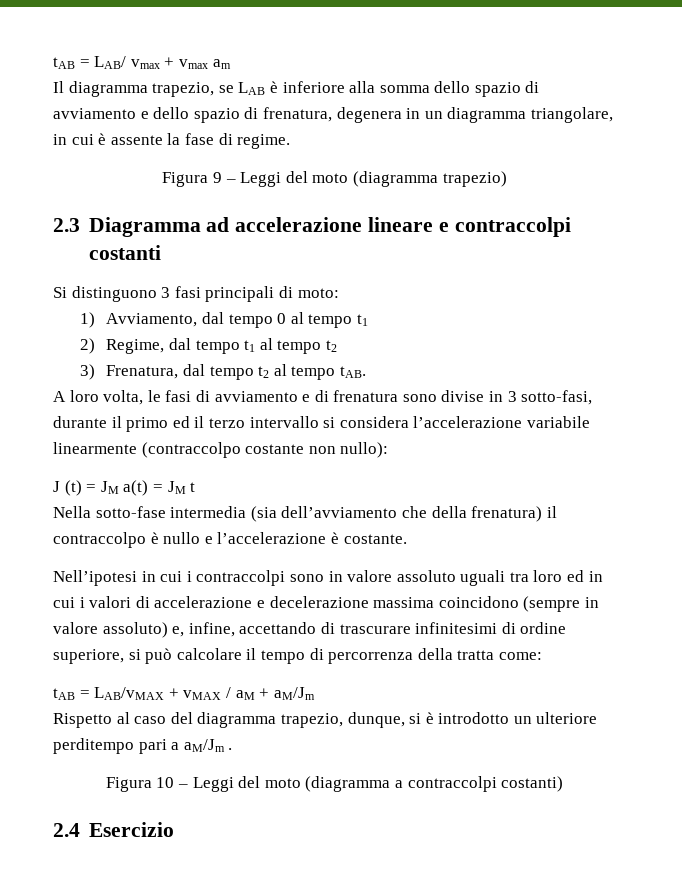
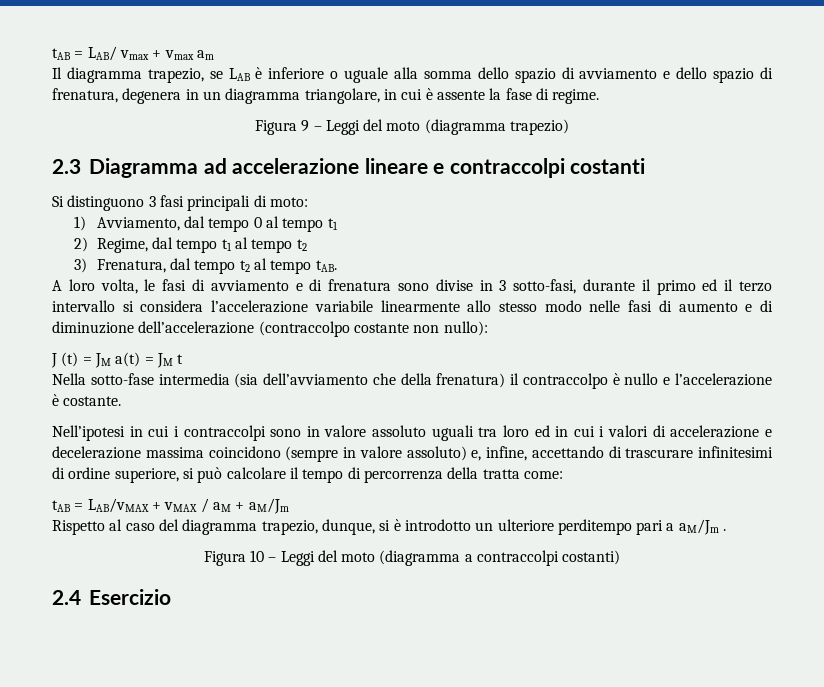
- Il diagramma trapezio, se LAB è inferiore alla somma dello spazio di avviamento e dello spazio di frenatura, degenera in un diagramma triangolare, in cui è assente la fase di regime.
+ Il diagramma trapezio, se LAB è inferiore o uguale alla somma dello spazio di avviamento e dello spazio di frenatura, degenera in un diagramma triangolare, in cui è assente la fase di regime.
- A loro volta, le fasi di avviamento e di frenatura sono divise in 3 sotto-fasi, durante il primo ed il terzo intervallo si considera l’accelerazione variabile linearmente (contraccolpo costante non nullo):
+ A loro volta, le fasi di avviamento e di frenatura sono divise in 3 sotto-fasi, durante il primo ed il terzo intervallo si considera l’accelerazione variabile linearmente allo stesso modo nelle fasi di aumento e di diminuzione dell’accelerazione (contraccolpo costante non nullo):

